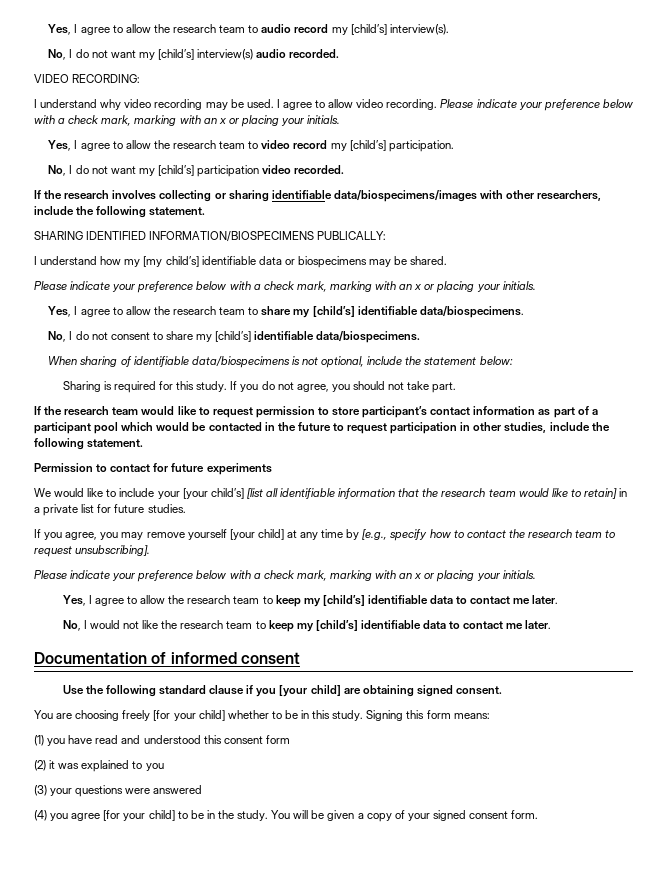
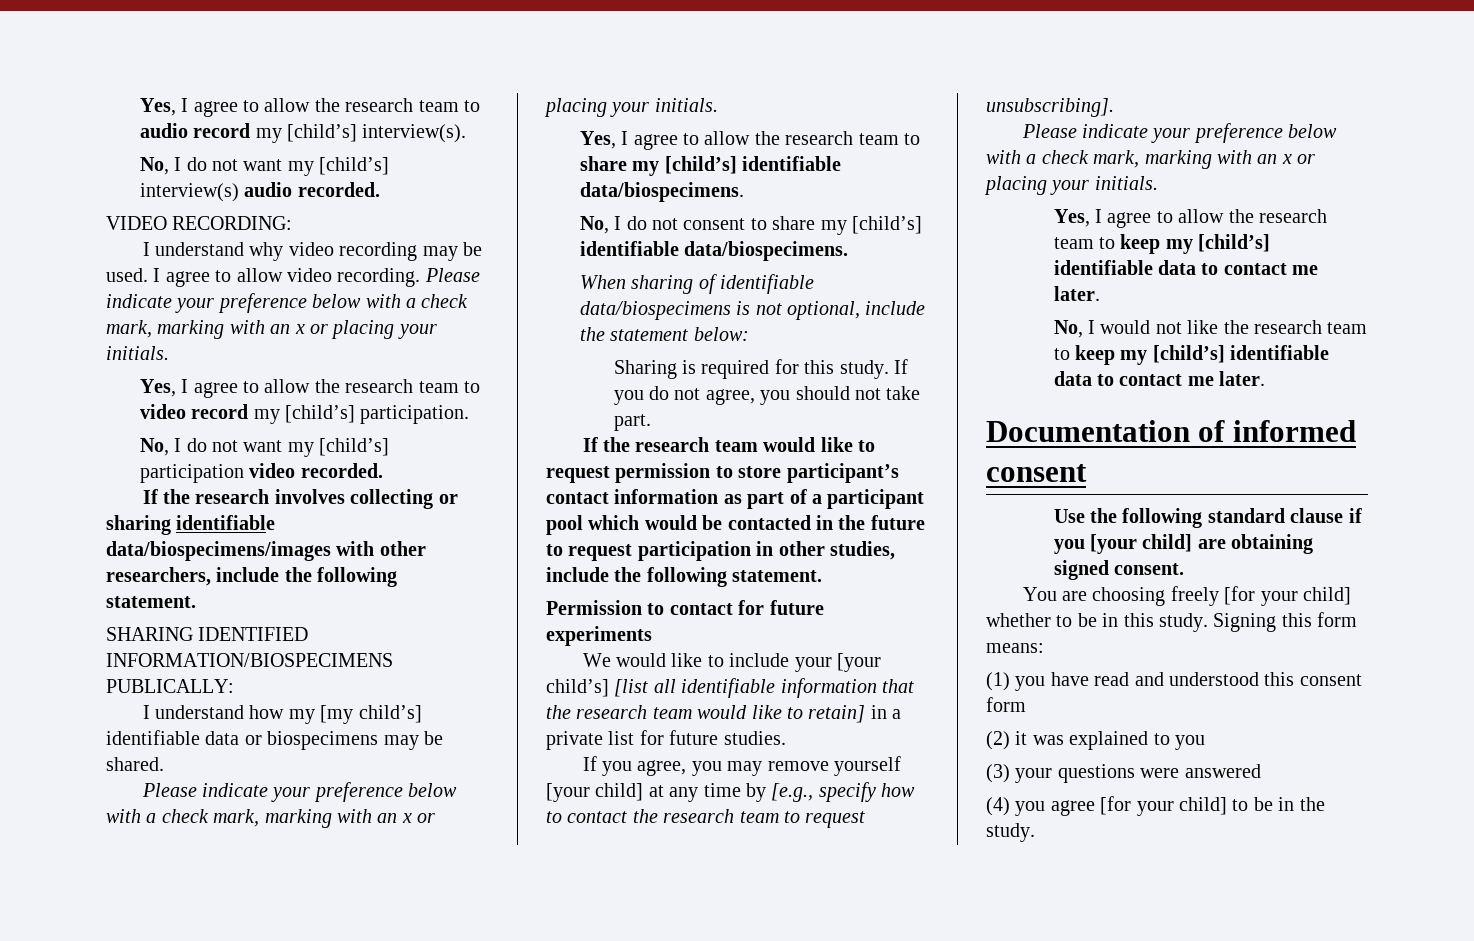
- You will be given a copy of your signed consent form.

